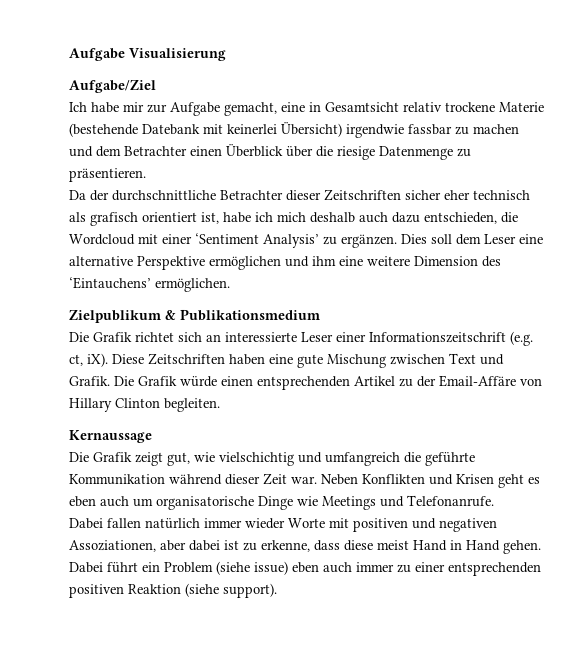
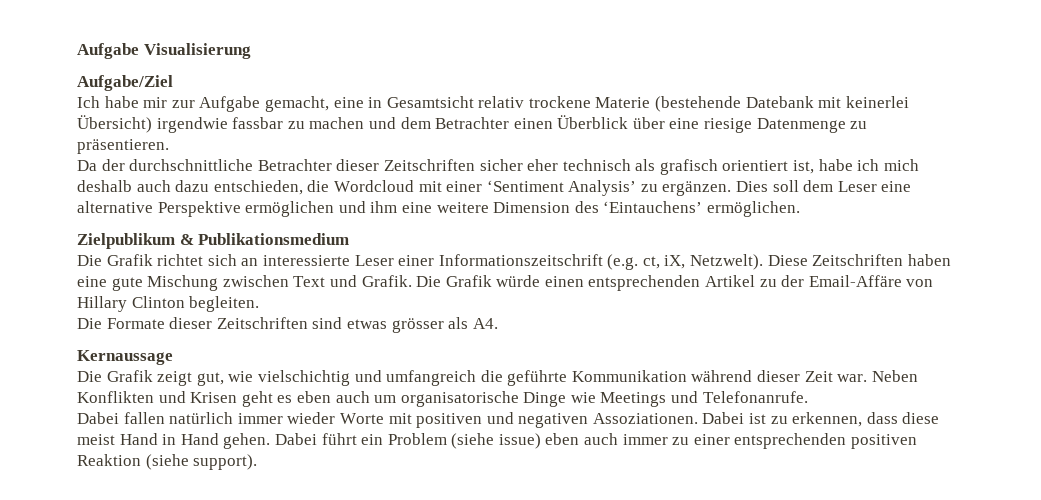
- Ich habe mir zur Aufgabe gemacht, eine in Gesamtsicht relativ trockene Materie (bestehende Datebank mit keinerlei Übersicht) irgendwie fassbar zu machen und dem Betrachter einen Überblick über die riesige Datenmenge zu präsentieren.
+ Ich habe mir zur Aufgabe gemacht, eine in Gesamtsicht relativ trockene Materie (bestehende Datebank mit keinerlei Übersicht) irgendwie fassbar zu machen und dem Betrachter einen Überblick über eine riesige Datenmenge zu präsentieren.
- Die Grafik richtet sich an interessierte Leser einer Informationszeitschrift (e.g. ct, iX).
+ Die Grafik richtet sich an interessierte Leser einer Informationszeitschrift (e.g. ct, iX, Netzwelt).
+ Die Formate dieser Zeitschriften sind etwas grösser als A4.
- Dabei fallen natürlich immer wieder Worte mit positiven und negativen Assoziationen, aber dabei ist zu erkenne, dass diese meist Hand in Hand gehen.
+ Dabei fallen natürlich immer wieder Worte mit positiven und negativen Assoziationen. Dabei ist zu erkennen, dass diese meist Hand in Hand gehen.

